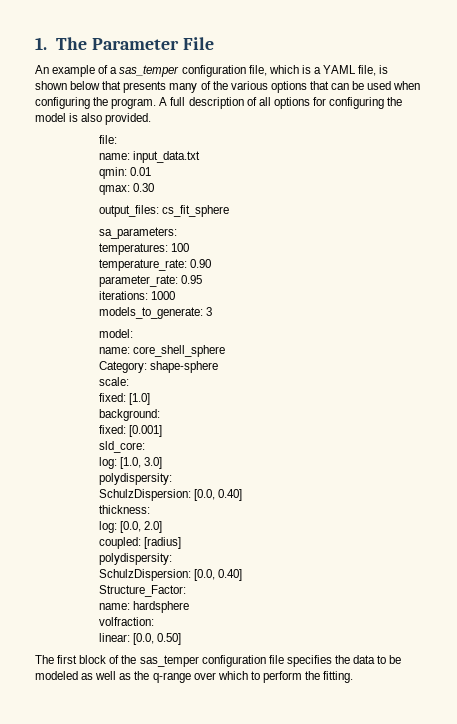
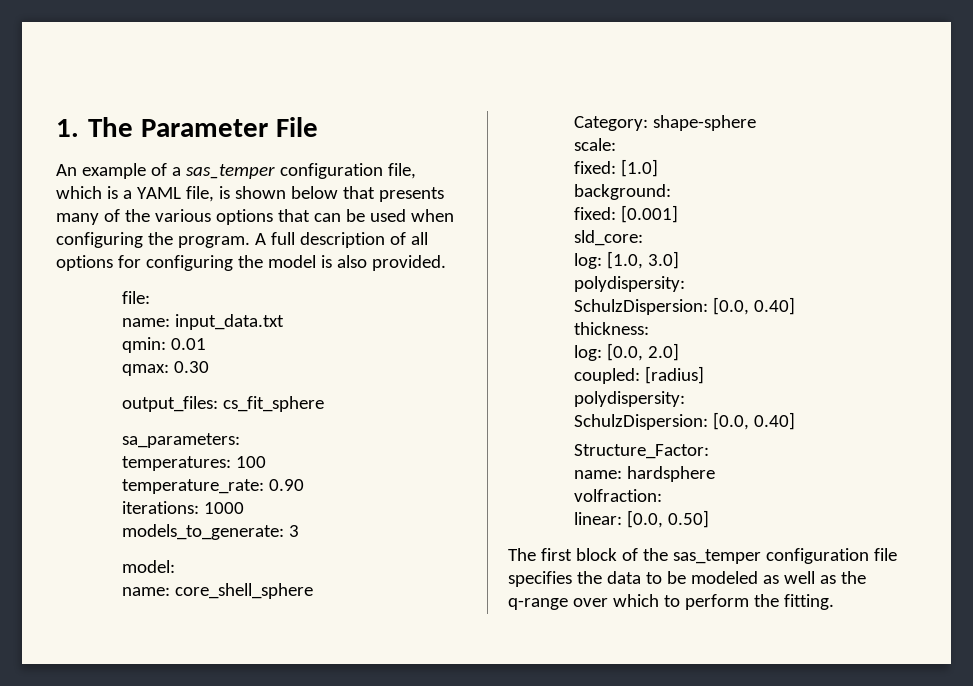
- parameter_rate: 0.95

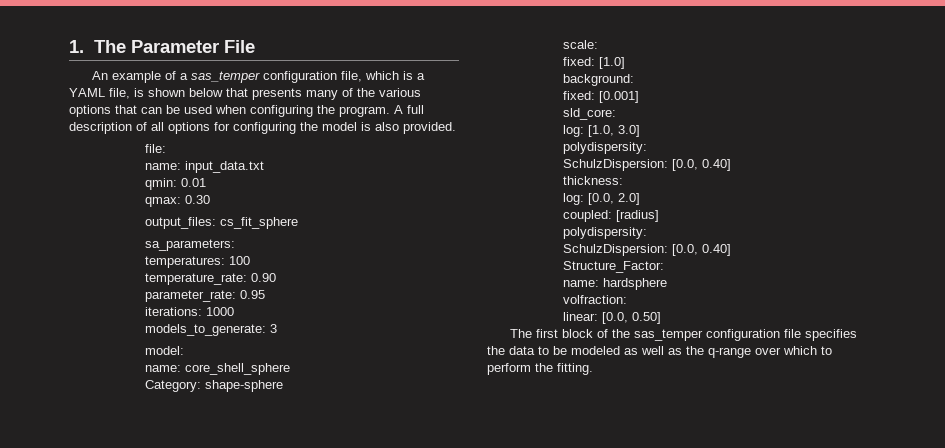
+ parameter_rate: 0.95

